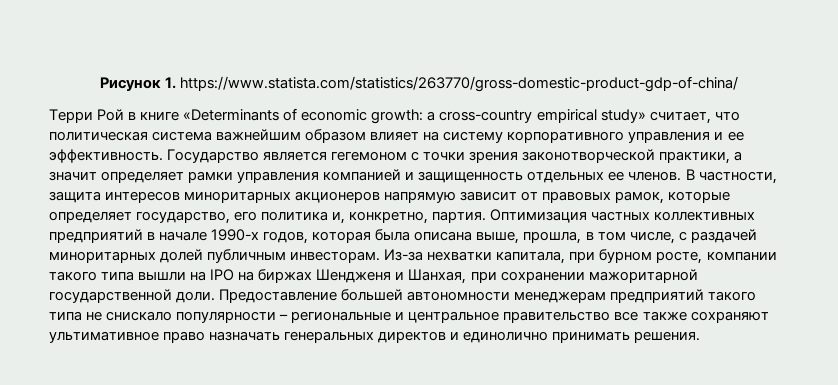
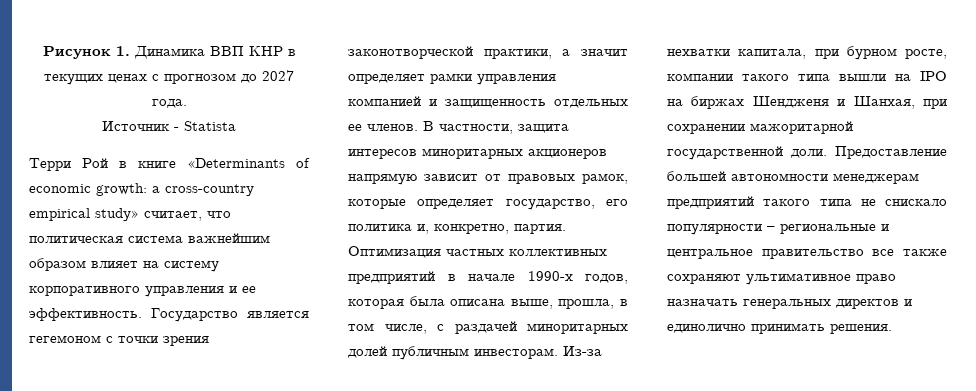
- Рисунок 1. https://www.statista.com/statistics/263770/gross-domestic-product-gdp-of-china/
+ Рисунок 1. Динамика ВВП КНР в текущих ценах с прогнозом до 2027 года.
+ Источник - Statista

